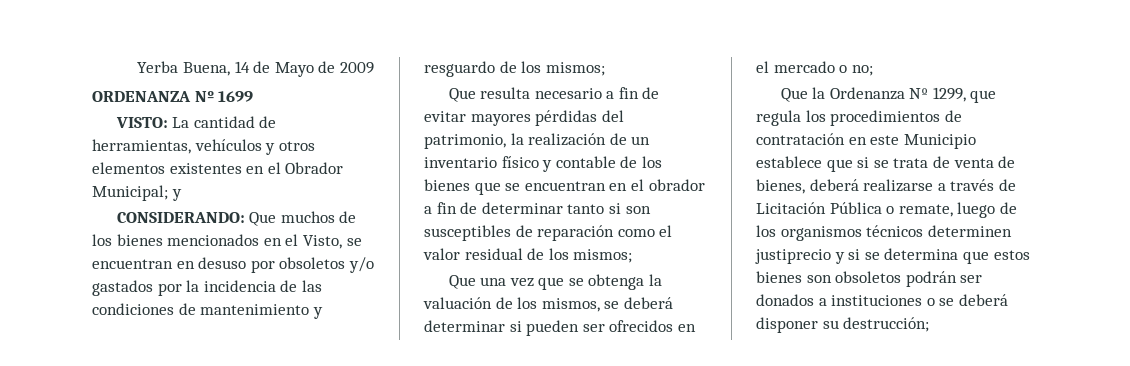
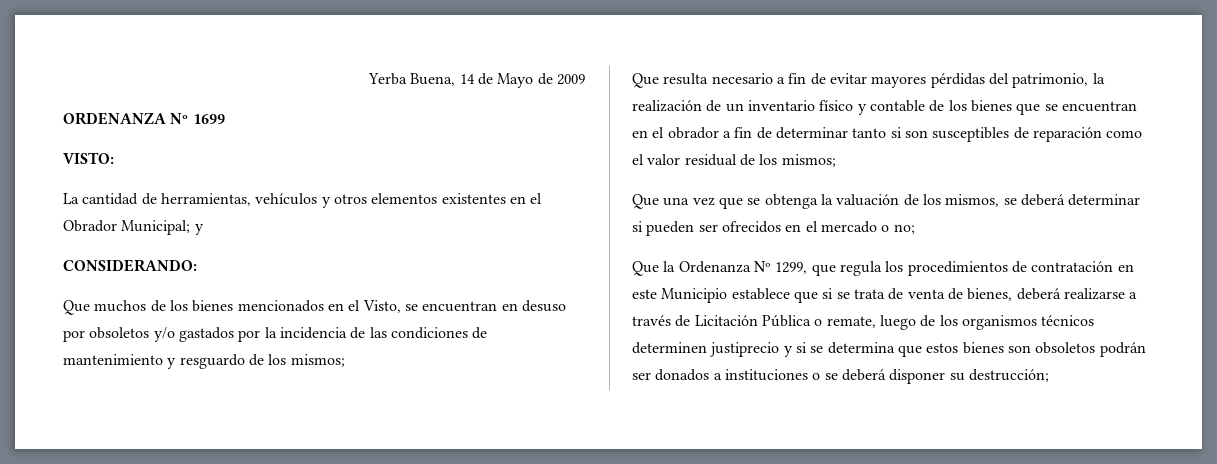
- VISTO: La cantidad de herramientas, vehículos y otros elementos existentes en el Obrador Municipal; y
+ VISTO:
+ La cantidad de herramientas, vehículos y otros elementos existentes en el Obrador Municipal; y
- CONSIDERANDO: Que muchos de los bienes mencionados en el Visto, se encuentran en desuso por obsoletos y/o gastados por la incidencia de las condiciones de mantenimiento y resguardo de los mismos;
+ CONSIDERANDO:
+ Que muchos de los bienes mencionados en el Visto, se encuentran en desuso por obsoletos y/o gastados por la incidencia de las condiciones de mantenimiento y resguardo de los mismos;

